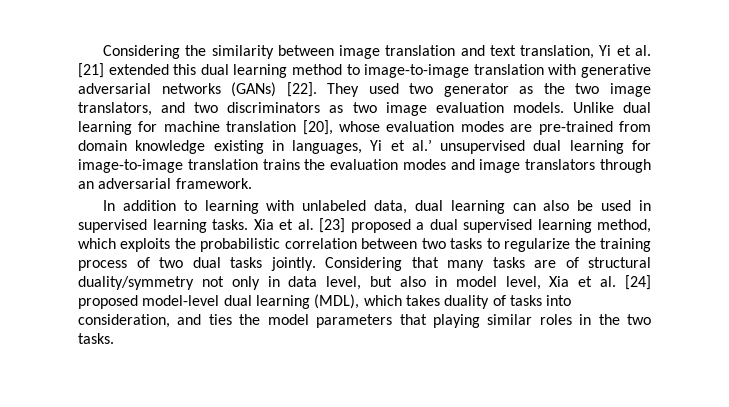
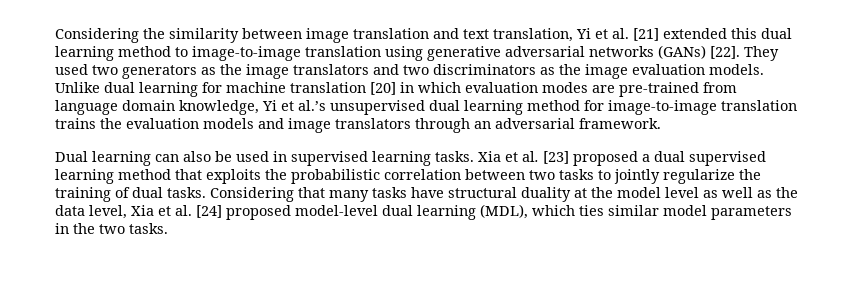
- Considering the similarity between image translation and text translation, Yi et al. [21] extended this dual learning method to image-to-image translation with generative adversarial networks (GANs) [22].
+ Considering the similarity between image translation and text translation, Yi et al. [21] extended this dual learning method to image-to-image translation using generative adversarial networks (GANs) [22].
- They used two generator as the two image translators, and two discriminators as two image evaluation models.
+ They used two generators as the image translators and two discriminators as the image evaluation models.
- Unlike dual learning for machine translation [20], whose evaluation modes are pre-trained from domain knowledge existing in languages, Yi et al.’ unsupervised dual learning for image-to-image translation trains the evaluation modes and image translators through an adversarial framework.
+ Unlike dual learning for machine translation [20] in which evaluation modes are pre-trained from language domain knowledge, Yi et al.’s unsupervised dual learning method for image-to-image translation trains the evaluation models and image translators through an adversarial framework.
- In addition to learning with unlabeled data, dual learning can also be used in supervised learning tasks.
+ Dual learning can also be used in supervised learning tasks.
- Xia et al. [23] proposed a dual supervised learning method, which exploits the probabilistic correlation between two tasks to regularize the training process of two dual tasks jointly. Considering that many tasks are of structural duality/symmetry not only in data level, but also in model level, Xia et al. [24] proposed model-level dual learning (MDL), which takes duality of tasks into consideration, and ties the model parameters that playing similar roles in the two tasks.
+ Xia et al. [23] proposed a dual supervised learning method that exploits the probabilistic correlation between two tasks to jointly regularize the training of dual tasks. Considering that many tasks have structural duality at the model level as well as the data level, Xia et al. [24] proposed model-level dual learning (MDL), which ties similar model parameters in the two tasks.

